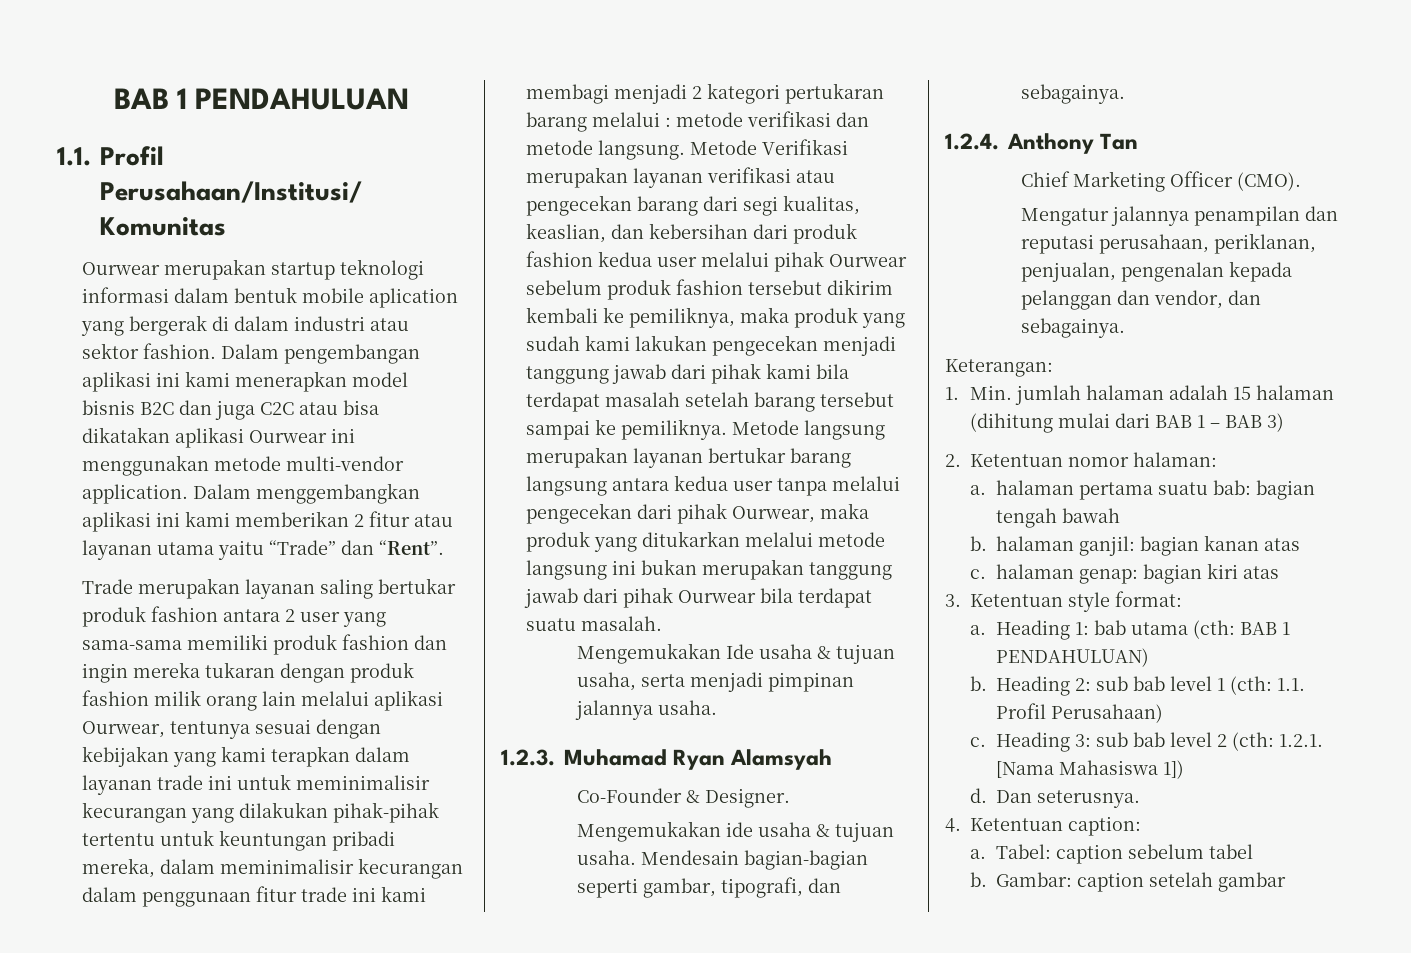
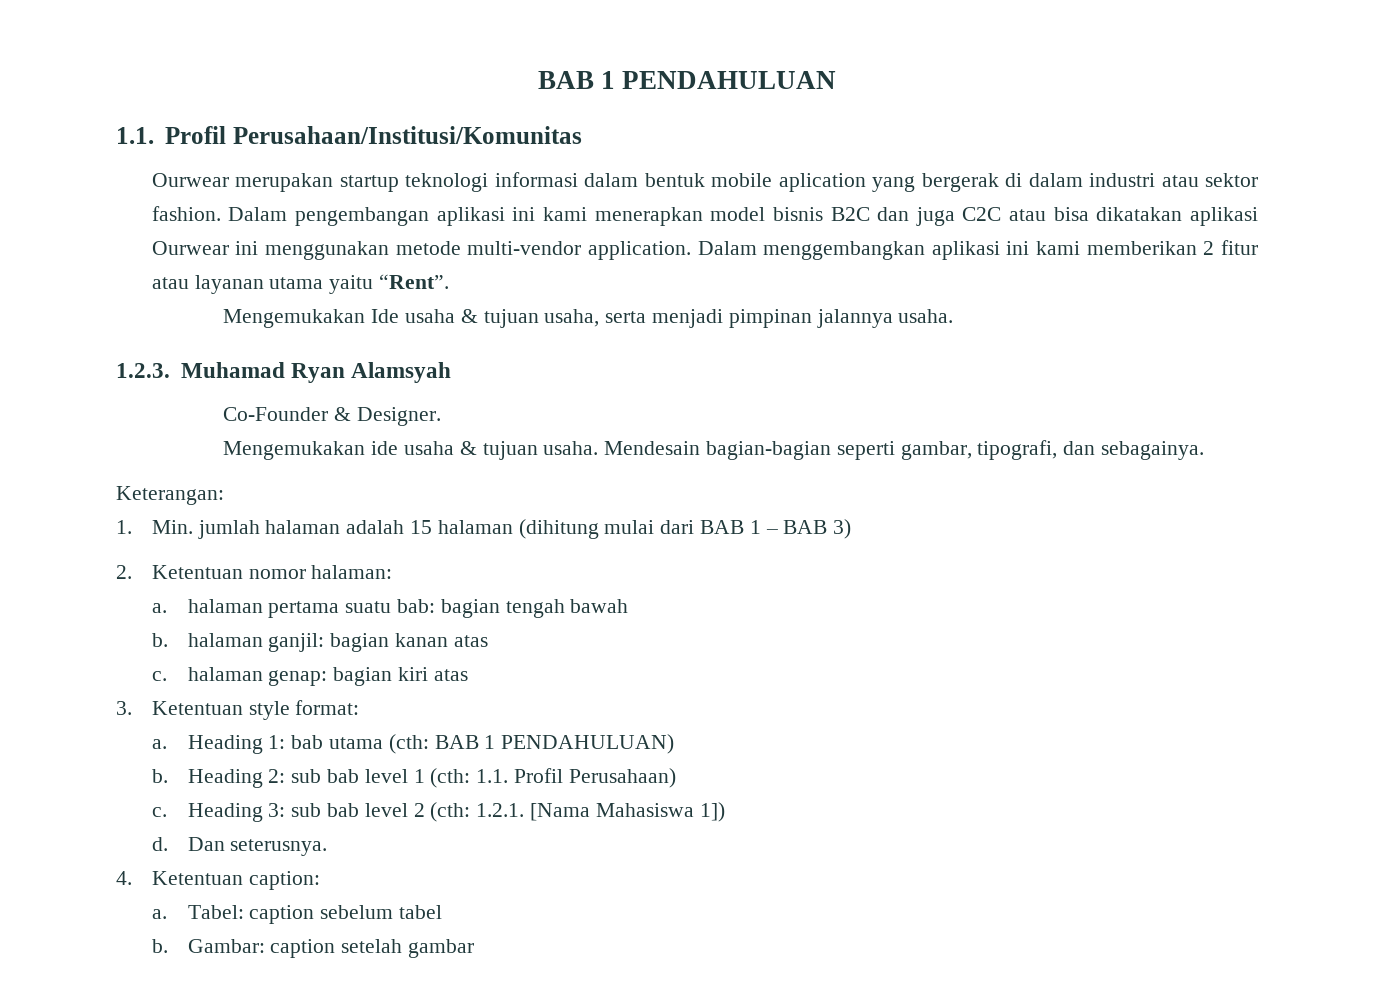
- Dalam menggembangkan aplikasi ini kami memberikan 2 fitur atau layanan utama yaitu “Trade” dan “Rent”.
+ Dalam menggembangkan aplikasi ini kami memberikan 2 fitur atau layanan utama yaitu “Rent”.
- Trade merupakan layanan saling bertukar produk fashion antara 2 user yang sama-sama memiliki produk fashion dan ingin mereka tukaran dengan produk fashion milik orang lain melalui aplikasi Ourwear, tentunya sesuai dengan kebijakan yang kami terapkan dalam layanan trade ini untuk meminimalisir kecurangan yang dilakukan pihak-pihak tertentu untuk keuntungan pribadi mereka, dalam meminimalisir kecurangan dalam penggunaan fitur trade ini kami membagi menjadi 2 kategori pertukaran barang melalui : metode verifikasi dan metode langsung. Metode Verifikasi merupakan layanan verifikasi atau pengecekan barang dari segi kualitas, keaslian, dan kebersihan dari produk fashion kedua user melalui pihak Ourwear sebelum produk fashion tersebut dikirim kembali ke pemiliknya, maka produk yang sudah kami lakukan pengecekan menjadi tanggung jawab dari pihak kami bila terdapat masalah setelah barang tersebut sampai ke pemiliknya. Metode langsung merupakan layanan bertukar barang langsung antara kedua user tanpa melalui pengecekan dari pihak Ourwear, maka produk yang ditukarkan melalui metode langsung ini bukan merupakan tanggung jawab dari pihak Ourwear bila terdapat suatu masalah.
- 1.2.4. Anthony Tan
- Chief Marketing Officer (CMO).
- Mengatur jalannya penampilan dan reputasi perusahaan, periklanan, penjualan, pengenalan kepada pelanggan dan vendor, dan sebagainya.

